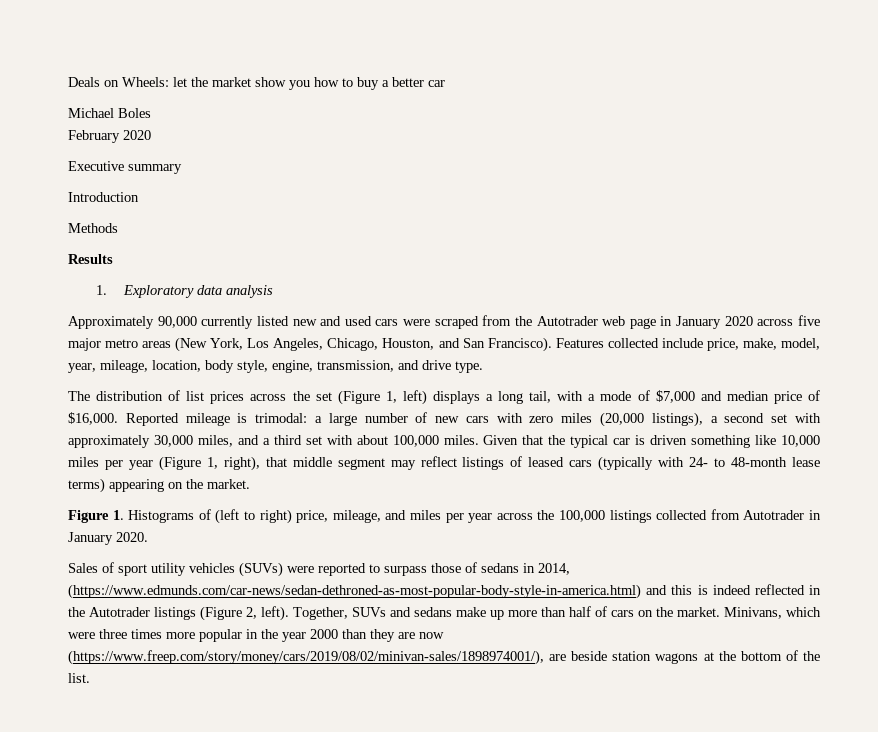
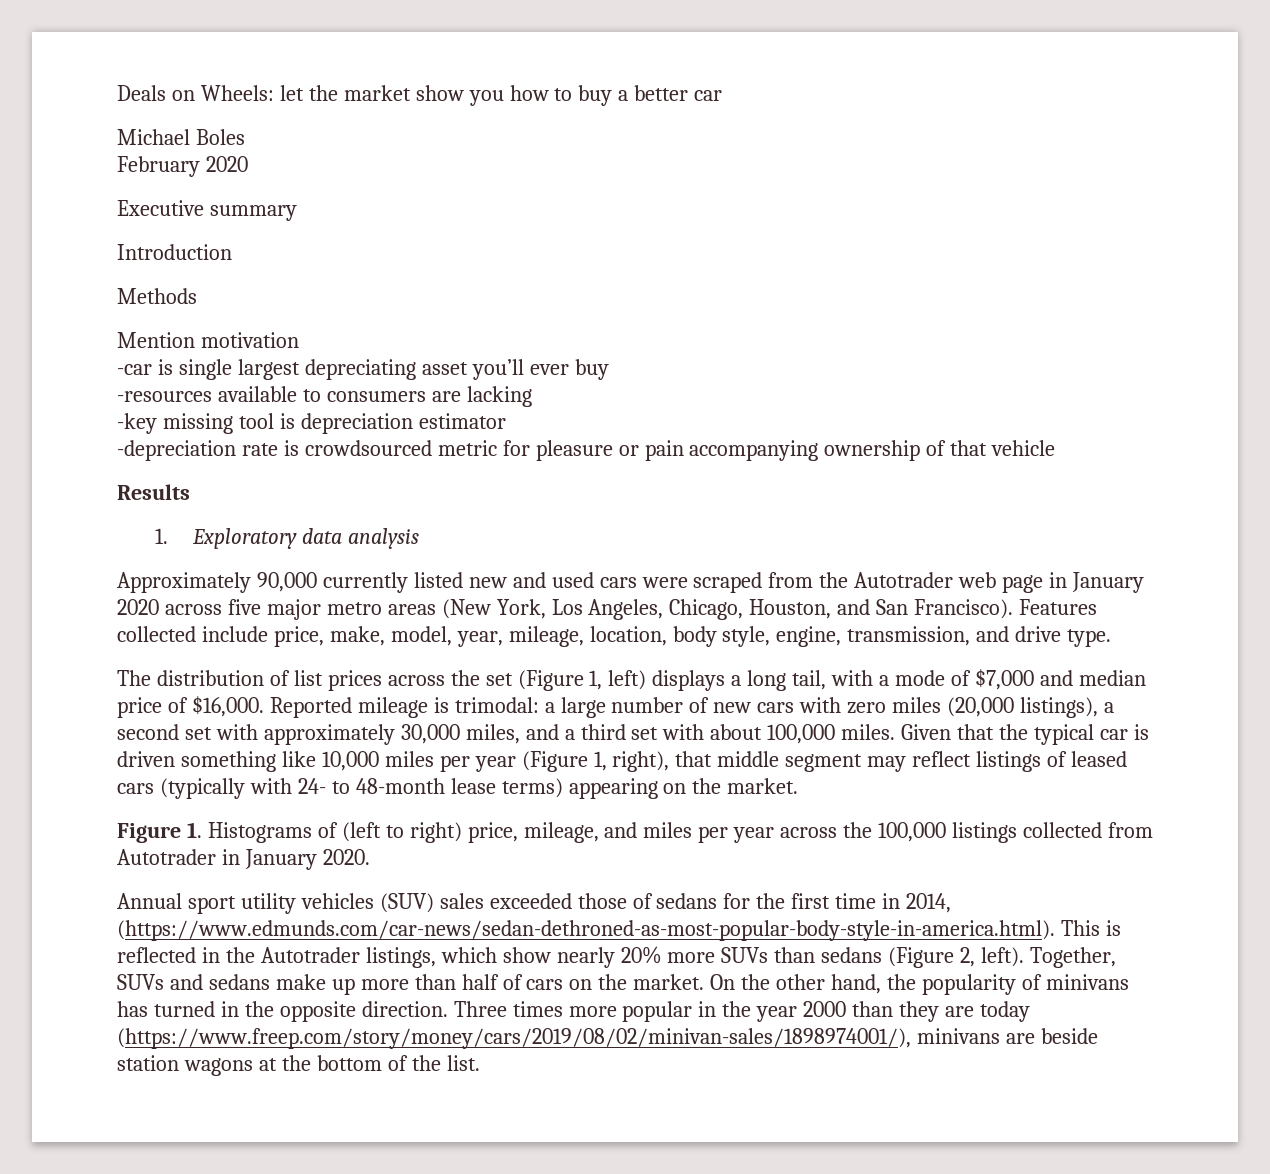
+ Mention motivation
+ -car is single largest depreciating asset you’ll ever buy
+ -resources available to consumers are lacking
+ -key missing tool is depreciation estimator
+ -depreciation rate is crowdsourced metric for pleasure or pain accompanying ownership of that vehicle
- Sales of sport utility vehicles (SUVs) were reported to surpass those of sedans in 2014, (https://www.edmunds.com/car-news/sedan-dethroned-as-most-popular-body-style-in-america.html) and this is indeed reflected in the Autotrader listings (Figure 2, left).
+ Annual sport utility vehicles (SUV) sales exceeded those of sedans for the first time in 2014, (https://www.edmunds.com/car-news/sedan-dethroned-as-most-popular-body-style-in-america.html). This is reflected in the Autotrader listings, which show nearly 20% more SUVs than sedans (Figure 2, left).
- Minivans, which were three times more popular in the year 2000 than they are now (https://www.freep.com/story/money/cars/2019/08/02/minivan-sales/1898974001/), are beside station wagons at the bottom of the list.
+ On the other hand, the popularity of minivans has turned in the opposite direction. Three times more popular in the year 2000 than they are today (https://www.freep.com/story/money/cars/2019/08/02/minivan-sales/1898974001/), minivans are beside station wagons at the bottom of the list.

